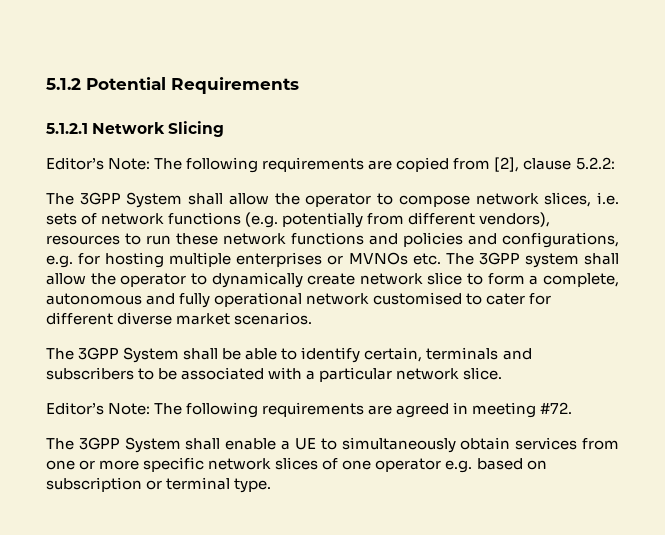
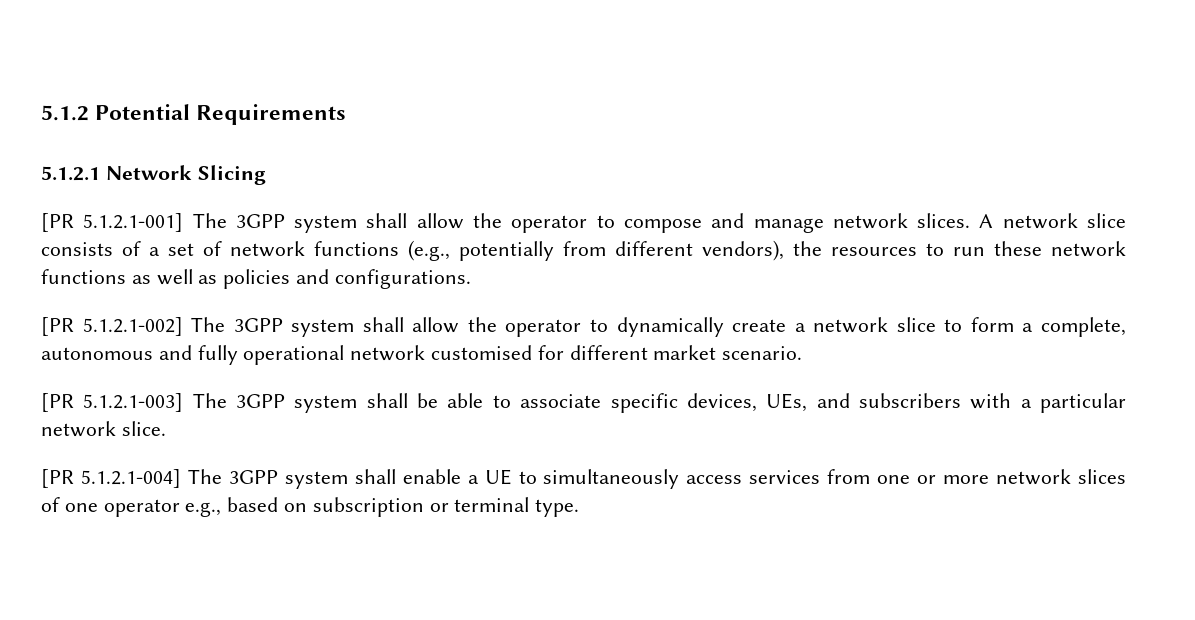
- Editor’s Note: The following requirements are copied from [2], clause 5.2.2:
- The 3GPP System shall allow the operator to compose network slices, i.e. sets of network functions (e.g. potentially from different vendors), resources to run these network functions and policies and configurations, e.g. for hosting multiple enterprises or MVNOs etc. The 3GPP system shall allow the operator to dynamically create network slice to form a complete, autonomous and fully operational network customised to cater for different diverse market scenarios.
- The 3GPP System shall be able to identify certain, terminals and subscribers to be associated with a particular network slice.
+ [PR 5.1.2.1-001] The 3GPP system shall allow the operator to compose and manage network slices. A network slice consists of a set of network functions (e.g., potentially from different vendors), the resources to run these network functions as well as policies and configurations.
+ [PR 5.1.2.1-002] The 3GPP system shall allow the operator to dynamically create a network slice to form a complete, autonomous and fully operational network customised for different market scenario.
+ [PR 5.1.2.1-003] The 3GPP system shall be able to associate specific devices, UEs, and subscribers with a particular network slice.
- Editor’s Note: The following requirements are agreed in meeting #72.
- The 3GPP System shall enable a UE to simultaneously obtain services from one or more specific network slices of one operator e.g. based on subscription or terminal type.
+ [PR 5.1.2.1-004] The 3GPP system shall enable a UE to simultaneously access services from one or more network slices of one operator e.g., based on subscription or terminal type.

